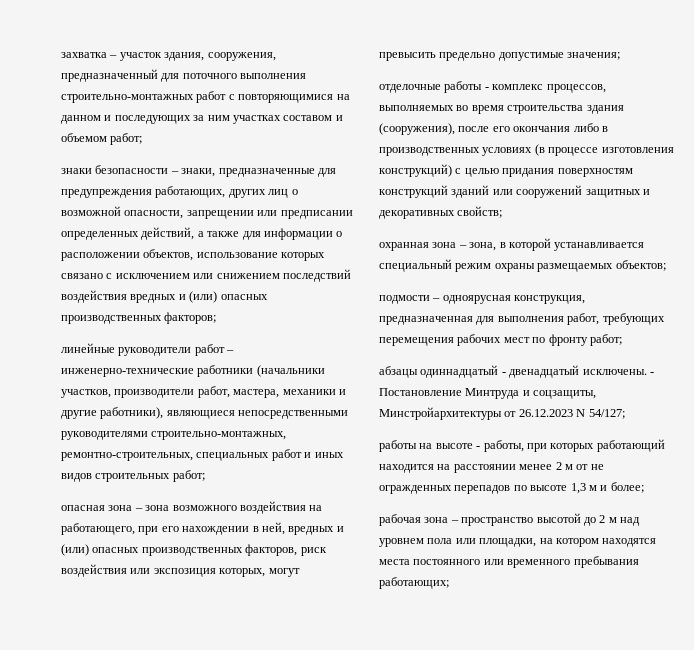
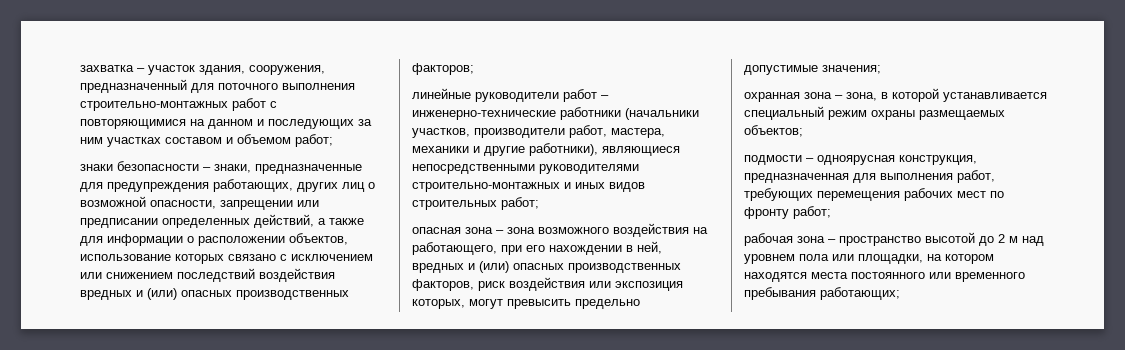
- линейные руководители работ – инженерно-технические работники (начальники участков, производители работ, мастера, механики и другие работники), являющиеся непосредственными руководителями строительно-монтажных, ремонтно-строительных, специальных работ и иных видов строительных работ;
+ линейные руководители работ – инженерно-технические работники (начальники участков, производители работ, мастера, механики и другие работники), являющиеся непосредственными руководителями строительно-монтажных и иных видов строительных работ;
- отделочные работы - комплекс процессов, выполняемых во время строительства здания (сооружения), после его окончания либо в производственных условиях (в процессе изготовления конструкций) с целью придания поверхностям конструкций зданий или сооружений защитных и декоративных свойств;
- абзацы одиннадцатый - двенадцатый исключены. - Постановление Минтруда и соцзащиты, Минстройархитектуры от 26.12.2023 N 54/127;
- работы на высоте - работы, при которых работающий находится на расстоянии менее 2 м от не огражденных перепадов по высоте 1,3 м и более;

